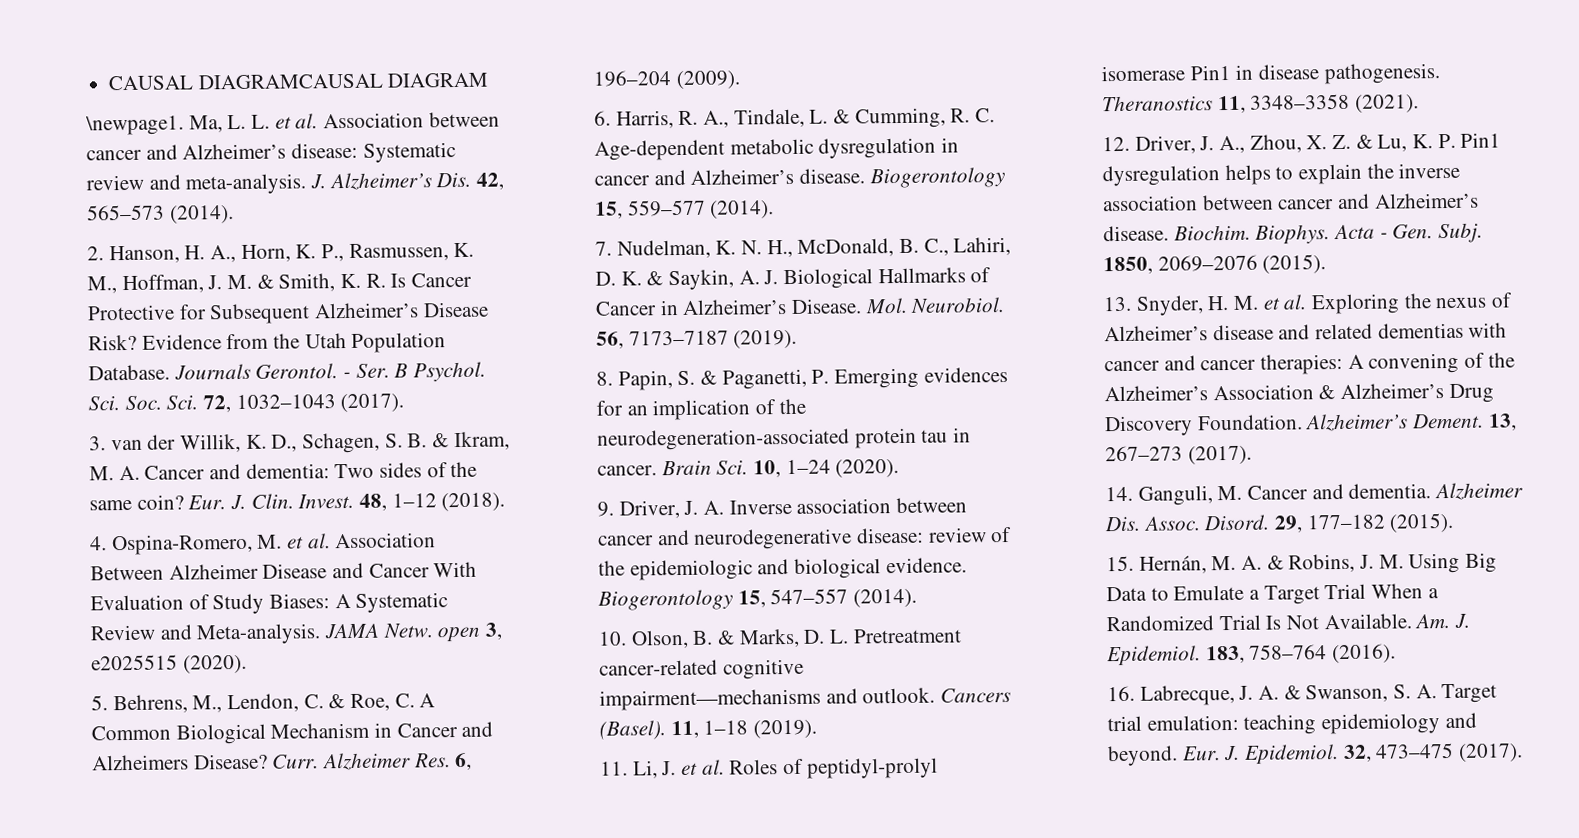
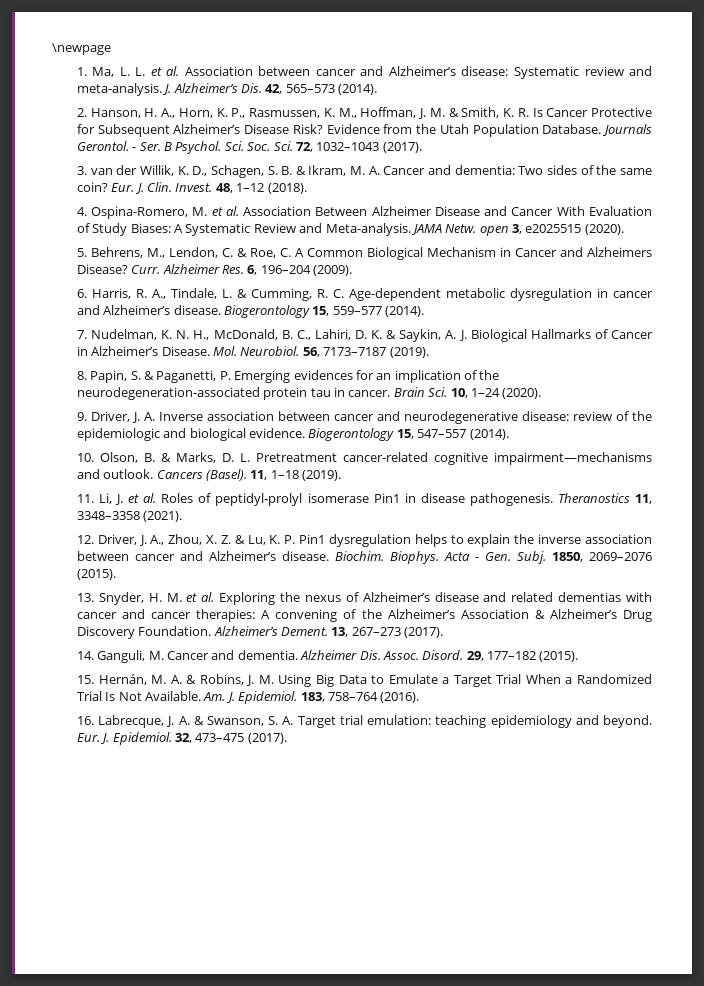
- CAUSAL DIAGRAMCAUSAL DIAGRAM
- \newpage1. Ma, L. L. et al. Association between cancer and Alzheimer’s disease: Systematic review and meta-analysis.
+ \newpage
+ 1. Ma, L. L. et al. Association between cancer and Alzheimer’s disease: Systematic review and meta-analysis.

